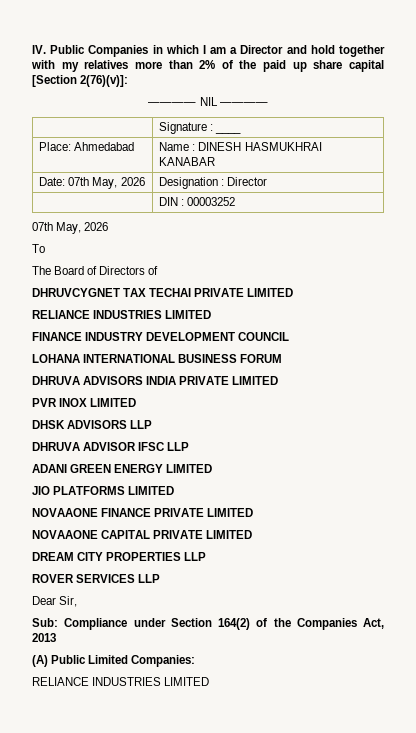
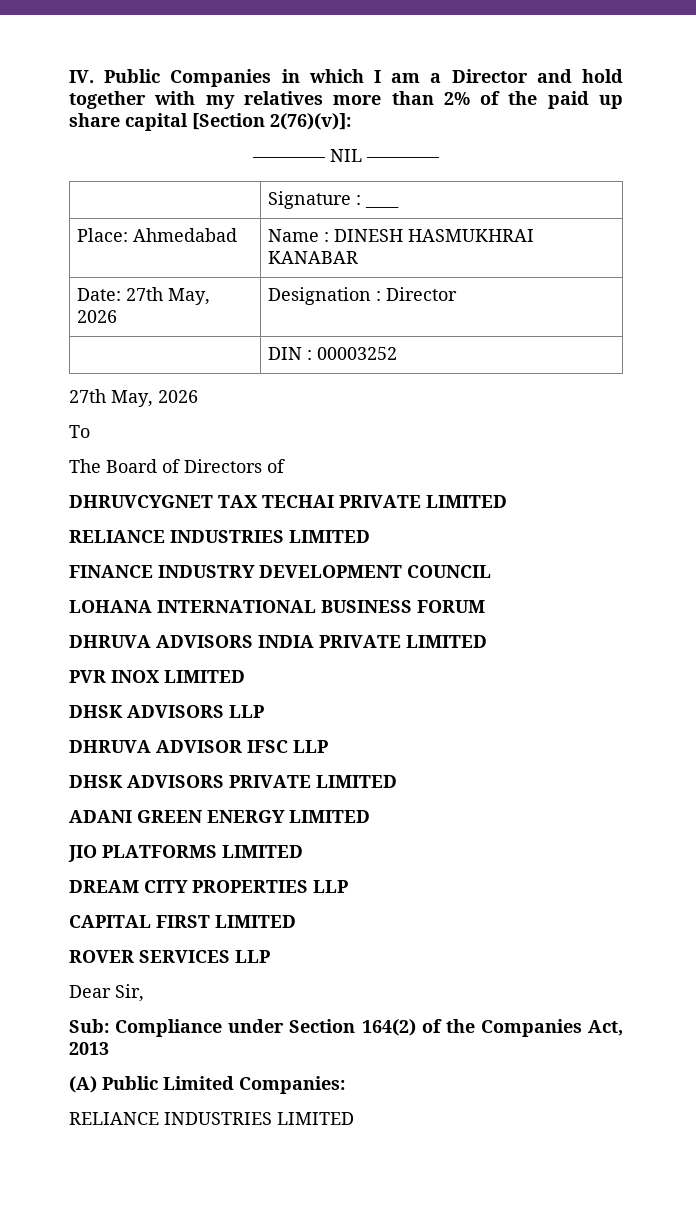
- Date: 07th May, 2026 | Designation : Director
+ Date: 27th May, 2026 | Designation : Director
  | DIN : 00003252
- 07th May, 2026
+ 27th May, 2026
+ DHSK ADVISORS PRIVATE LIMITED
- NOVAAONE FINANCE PRIVATE LIMITED
- NOVAAONE CAPITAL PRIVATE LIMITED
+ CAPITAL FIRST LIMITED

